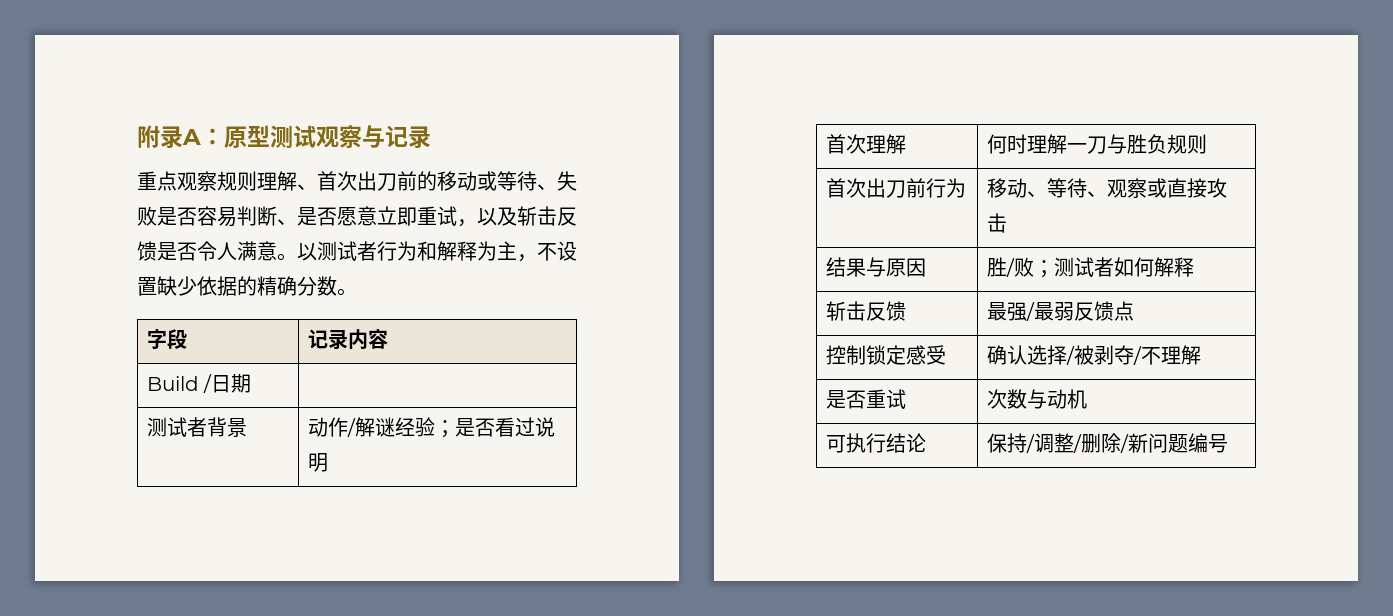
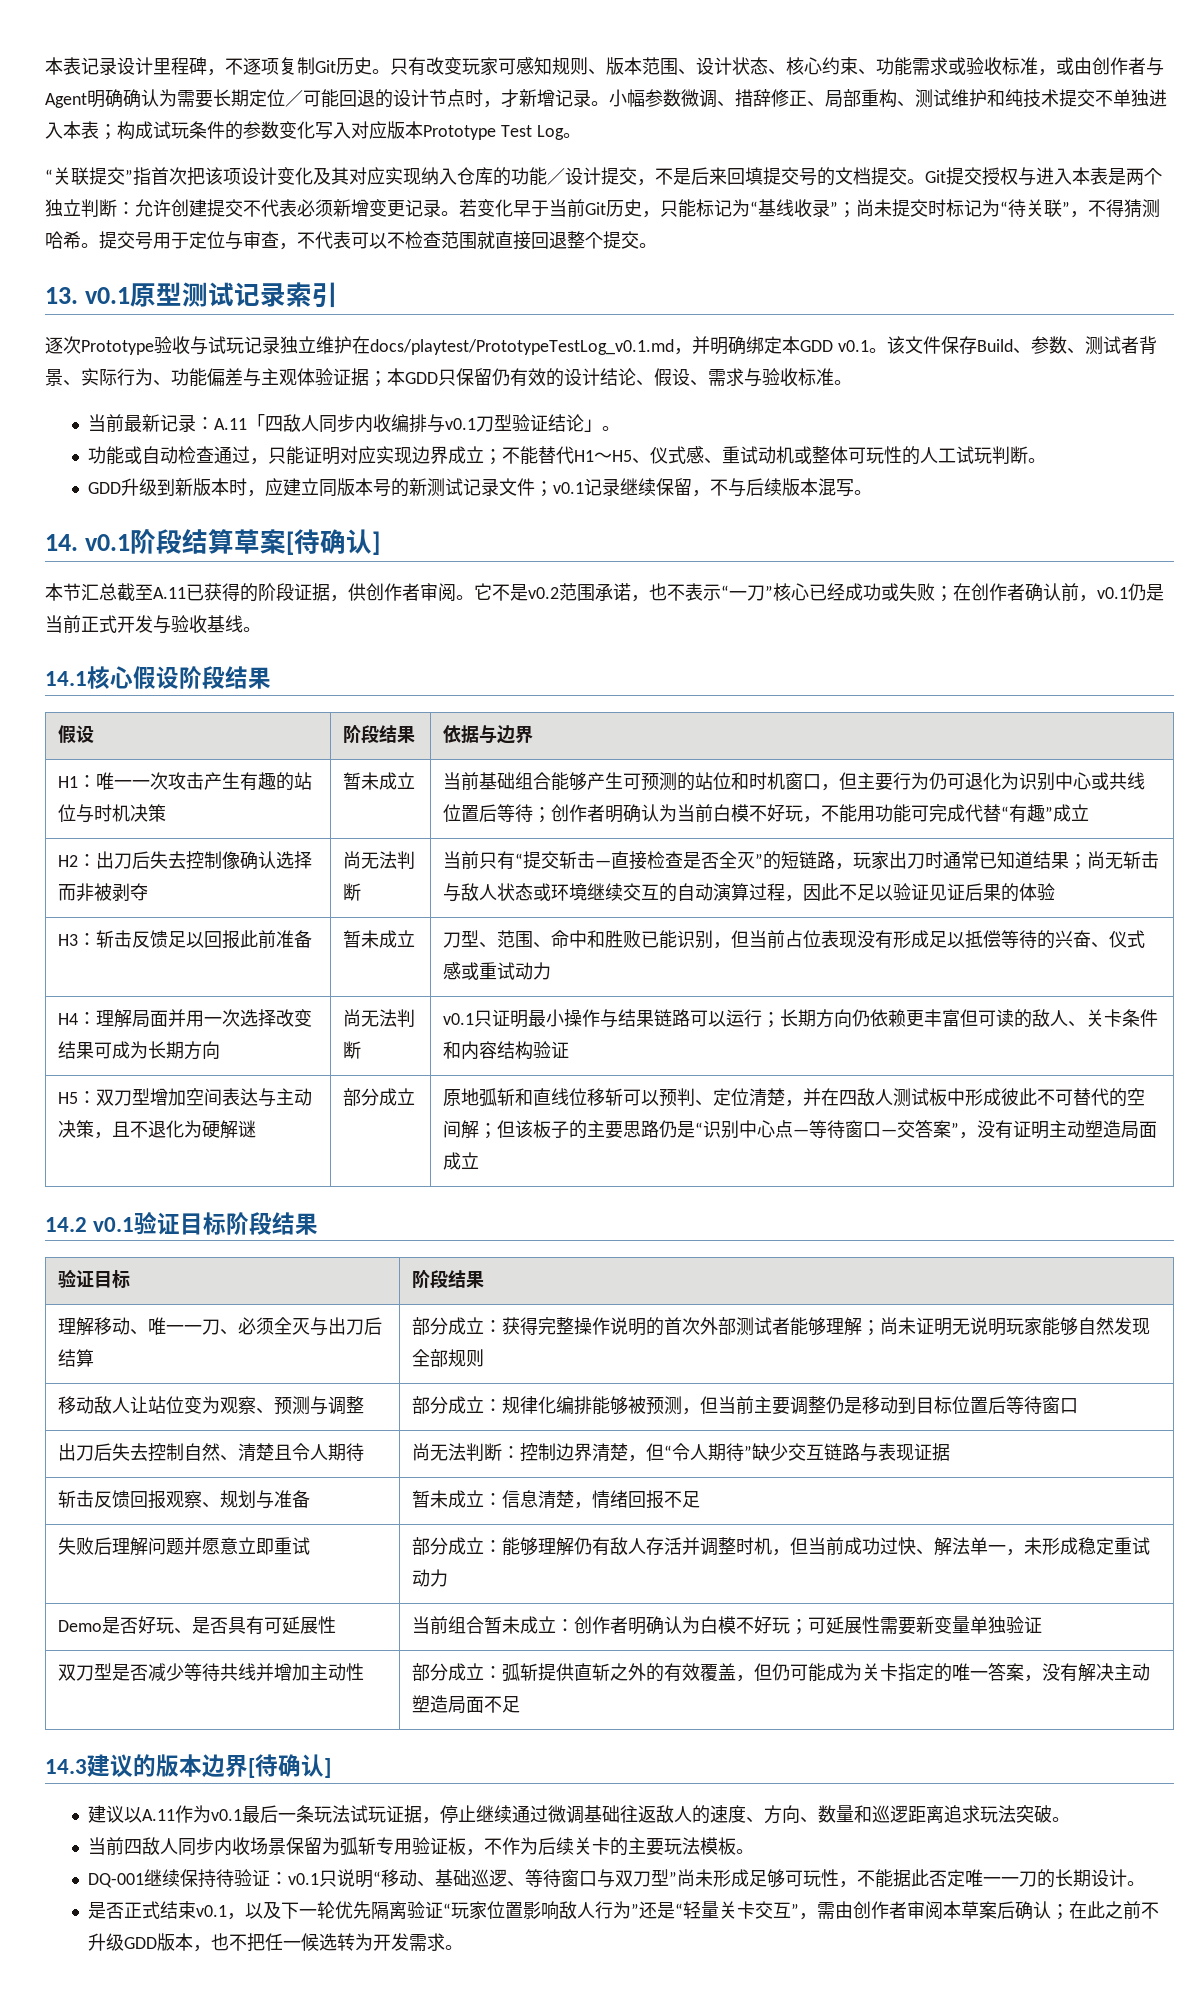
- 附录A：原型测试观察与记录
- 重点观察规则理解、首次出刀前的移动或等待、失败是否容易判断、是否愿意立即重试，以及斩击反馈是否令人满意。以测试者行为和解释为主，不设置缺少依据的精确分数。
- 字段 | 记录内容
- Build /日期 |
- 测试者背景 | 动作/解谜经验；是否看过说明
- 首次理解 | 何时理解一刀与胜负规则
- 首次出刀前行为 | 移动、等待、观察或直接攻击
- 结果与原因 | 胜/败；测试者如何解释
- 斩击反馈 | 最强/最弱反馈点
- 控制锁定感受 | 确认选择/被剥夺/不理解
- 是否重试 | 次数与动机
- 可执行结论 | 保持/调整/删除/新问题编号
+ 本表记录设计里程碑，不逐项复制Git历史。只有改变玩家可感知规则、版本范围、设计状态、核心约束、功能需求或验收标准，或由创作者与Agent明确确认为需要长期定位／可能回退的设计节点时，才新增记录。小幅参数微调、措辞修正、局部重构、测试维护和纯技术提交不单独进入本表；构成试玩条件的参数变化写入对应版本Prototype Test Log。
+ “关联提交”指首次把该项设计变化及其对应实现纳入仓库的功能／设计提交，不是后来回填提交号的文档提交。Git提交授权与进入本表是两个独立判断：允许创建提交不代表必须新增变更记录。若变化早于当前Git历史，只能标记为“基线收录”；尚未提交时标记为“待关联”，不得猜测哈希。提交号用于定位与审查，不代表可以不检查范围就直接回退整个提交。
+ 13. v0.1原型测试记录索引
+ 逐次Prototype验收与试玩记录独立维护在docs/playtest/PrototypeTestLog_v0.1.md，并明确绑定本GDD v0.1。该文件保存Build、参数、测试者背景、实际行为、功能偏差与主观体验证据；本GDD只保留仍有效的设计结论、假设、需求与验收标准。
+ 当前最新记录：A.11「四敌人同步内收编排与v0.1刀型验证结论」。
+ 功能或自动检查通过，只能证明对应实现边界成立；不能替代H1～H5、仪式感、重试动机或整体可玩性的人工试玩判断。
+ GDD升级到新版本时，应建立同版本号的新测试记录文件；v0.1记录继续保留，不与后续版本混写。
+ 14. v0.1阶段结算草案[待确认]
+ 本节汇总截至A.11已获得的阶段证据，供创作者审阅。它不是v0.2范围承诺，也不表示“一刀”核心已经成功或失败；在创作者确认前，v0.1仍是当前正式开发与验收基线。
+ 14.1核心假设阶段结果
+ 假设 | 阶段结果 | 依据与边界
+ H1：唯一一次攻击产生有趣的站位与时机决策 | 暂未成立 | 当前基础组合能够产生可预测的站位和时机窗口，但主要行为仍可退化为识别中心或共线位置后等待；创作者明确认为当前白模不好玩，不能用功能可完成代替“有趣”成立
+ H2：出刀后失去控制像确认选择而非被剥夺 | 尚无法判断 | 当前只有“提交斩击—直接检查是否全灭”的短链路，玩家出刀时通常已知道结果；尚无斩击与敌人状态或环境继续交互的自动演算过程，因此不足以验证见证后果的体验
+ H3：斩击反馈足以回报此前准备 | 暂未成立 | 刀型、范围、命中和胜败已能识别，但当前占位表现没有形成足以抵偿等待的兴奋、仪式感或重试动力
+ H4：理解局面并用一次选择改变结果可成为长期方向 | 尚无法判断 | v0.1只证明最小操作与结果链路可以运行；长期方向仍依赖更丰富但可读的敌人、关卡条件和内容结构验证
+ H5：双刀型增加空间表达与主动决策，且不退化为硬解谜 | 部分成立 | 原地弧斩和直线位移斩可以预判、定位清楚，并在四敌人测试板中形成彼此不可替代的空间解；但该板子的主要思路仍是“识别中心点—等待窗口—交答案”，没有证明主动塑造局面成立
+ 14.2 v0.1验证目标阶段结果
+ 验证目标 | 阶段结果
+ 理解移动、唯一一刀、必须全灭与出刀后结算 | 部分成立：获得完整操作说明的首次外部测试者能够理解；尚未证明无说明玩家能够自然发现全部规则
+ 移动敌人让站位变为观察、预测与调整 | 部分成立：规律化编排能够被预测，但当前主要调整仍是移动到目标位置后等待窗口
+ 出刀后失去控制自然、清楚且令人期待 | 尚无法判断：控制边界清楚，但“令人期待”缺少交互链路与表现证据
+ 斩击反馈回报观察、规划与准备 | 暂未成立：信息清楚，情绪回报不足
+ 失败后理解问题并愿意立即重试 | 部分成立：能够理解仍有敌人存活并调整时机，但当前成功过快、解法单一，未形成稳定重试动力
+ Demo是否好玩、是否具有可延展性 | 当前组合暂未成立：创作者明确认为白模不好玩；可延展性需要新变量单独验证
+ 双刀型是否减少等待共线并增加主动性 | 部分成立：弧斩提供直斩之外的有效覆盖，但仍可能成为关卡指定的唯一答案，没有解决主动塑造局面不足
+ 14.3建议的版本边界[待确认]
+ 建议以A.11作为v0.1最后一条玩法试玩证据，停止继续通过微调基础往返敌人的速度、方向、数量和巡逻距离追求玩法突破。
+ 当前四敌人同步内收场景保留为弧斩专用验证板，不作为后续关卡的主要玩法模板。
+ DQ-001继续保持待验证：v0.1只说明“移动、基础巡逻、等待窗口与双刀型”尚未形成足够可玩性，不能据此否定唯一一刀的长期设计。
+ 是否正式结束v0.1，以及下一轮优先隔离验证“玩家位置影响敌人行为”还是“轻量关卡交互”，需由创作者审阅本草案后确认；在此之前不升级GDD版本，也不把任一候选转为开发需求。

